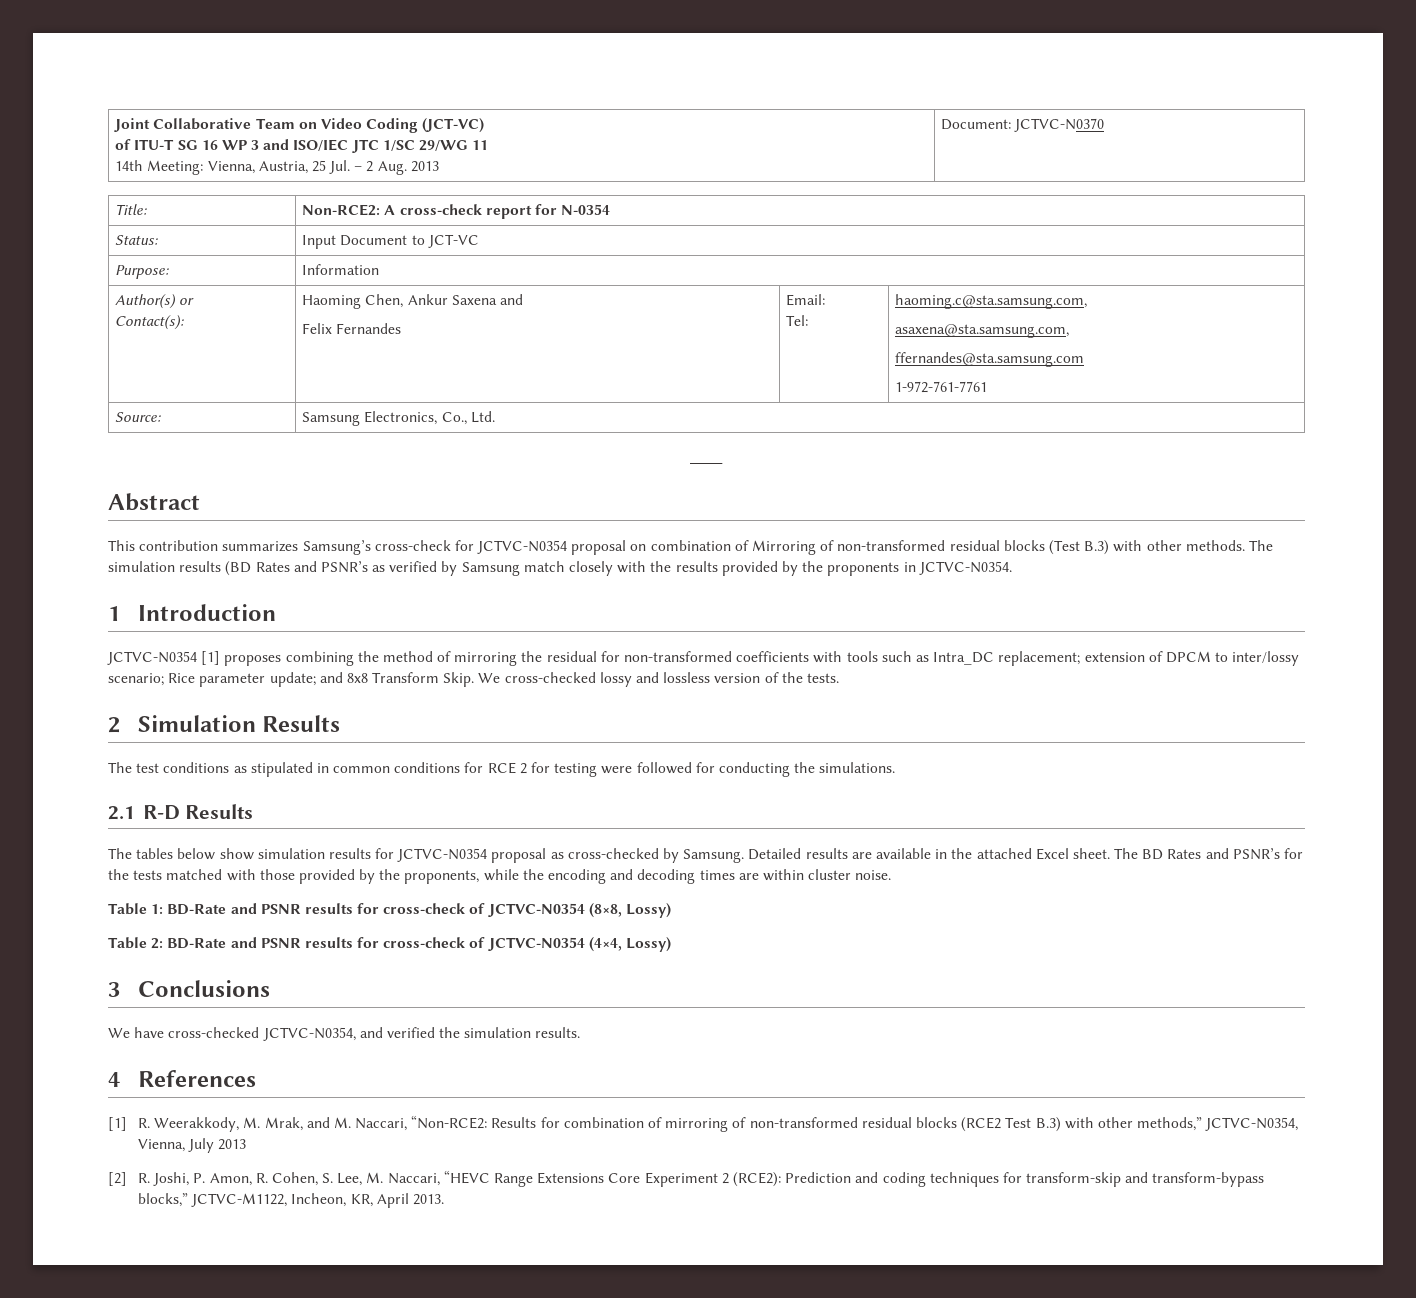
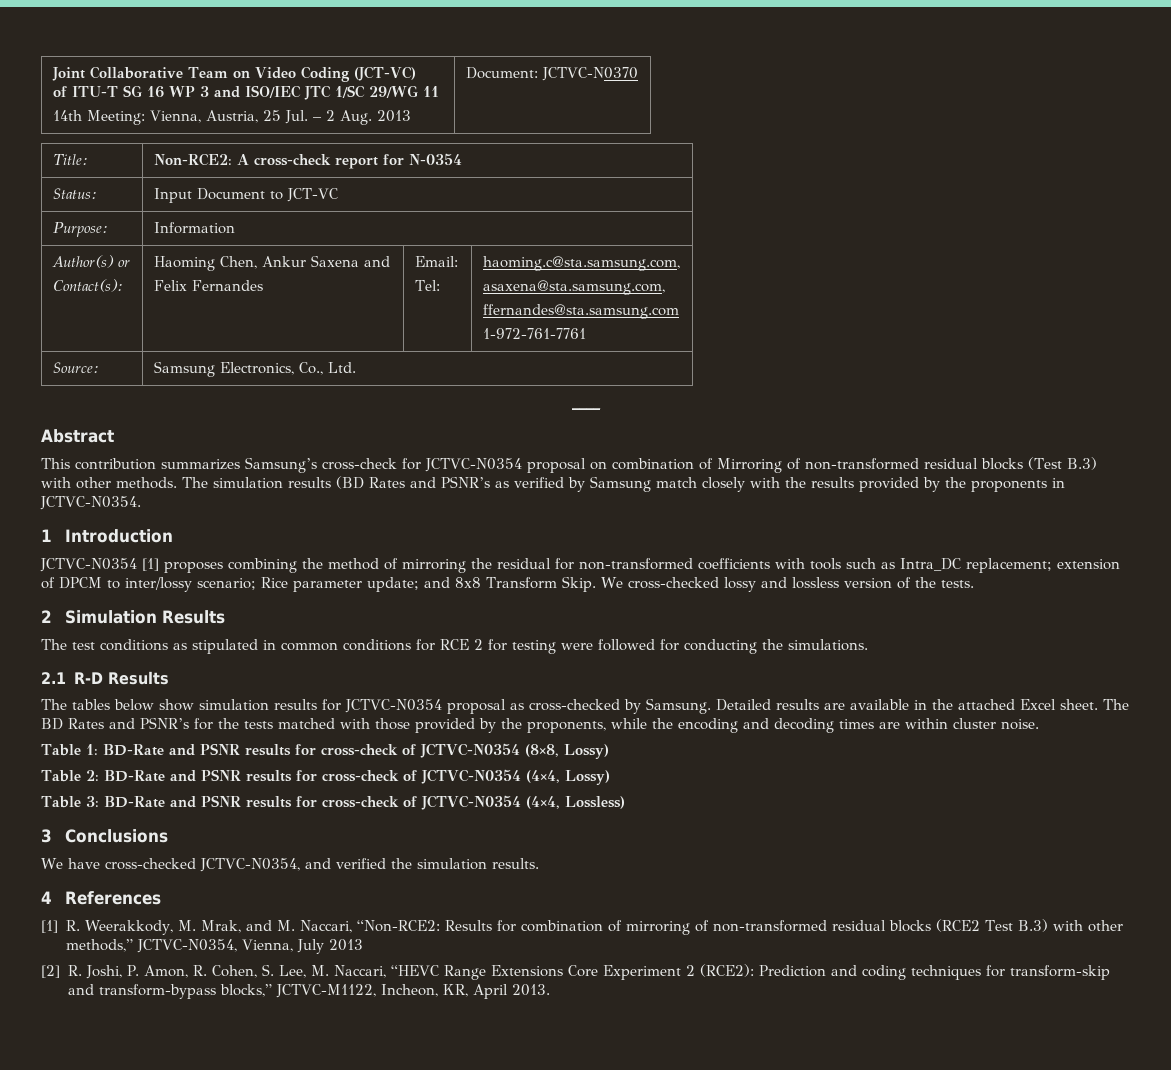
+ Table 3: BD-Rate and PSNR results for cross-check of JCTVC-N0354 (4×4, Lossless)

